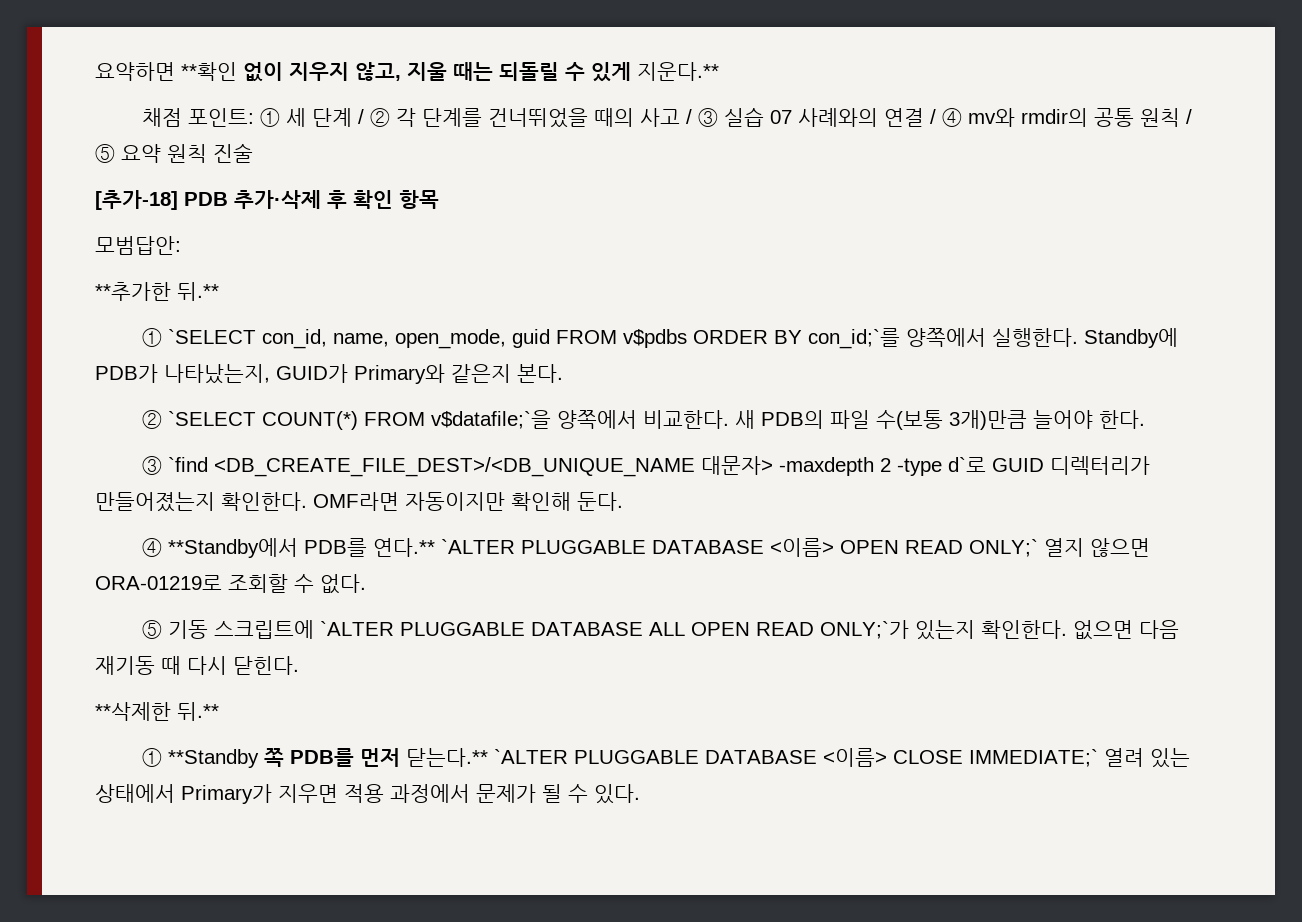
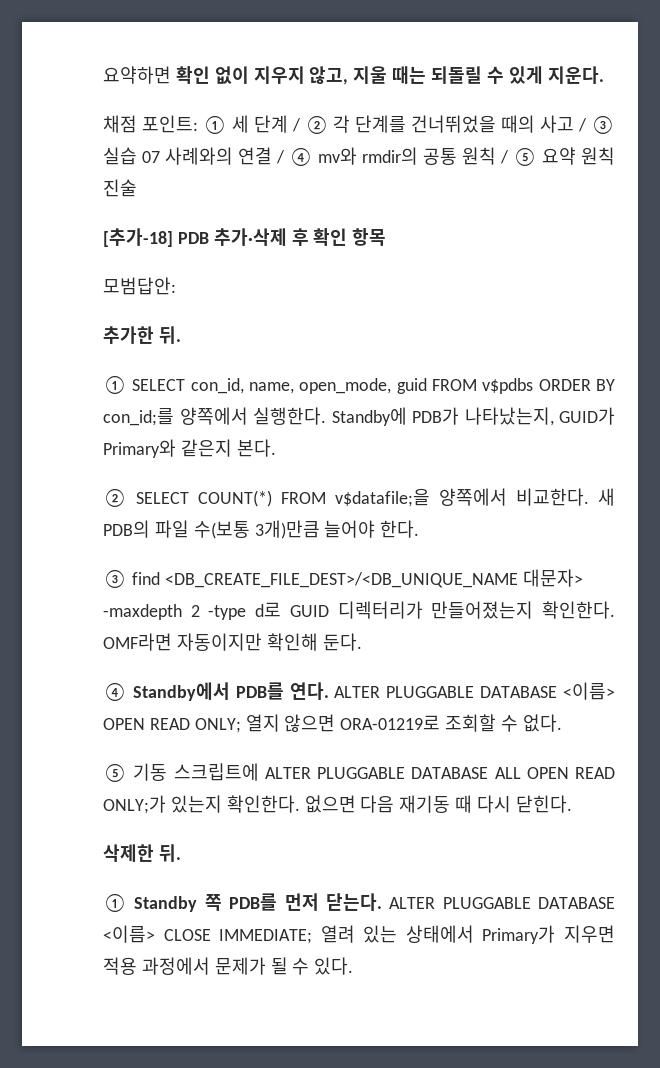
- 요약하면 **확인 없이 지우지 않고, 지울 때는 되돌릴 수 있게 지운다.**
+ 요약하면 확인 없이 지우지 않고, 지울 때는 되돌릴 수 있게 지운다.
- **추가한 뒤.**
- ① `SELECT con_id, name, open_mode, guid FROM v$pdbs ORDER BY con_id;`를 양쪽에서 실행한다.
+ 추가한 뒤.
+ ① SELECT con_id, name, open_mode, guid FROM v$pdbs ORDER BY con_id;를 양쪽에서 실행한다.
- ② `SELECT COUNT(*) FROM v$datafile;`을 양쪽에서 비교한다.
+ ② SELECT COUNT(*) FROM v$datafile;을 양쪽에서 비교한다.
- ③ `find <DB_CREATE_FILE_DEST>/<DB_UNIQUE_NAME 대문자> -maxdepth 2 -type d`로 GUID 디렉터리가 만들어졌는지 확인한다.
+ ③ find <DB_CREATE_FILE_DEST>/<DB_UNIQUE_NAME 대문자> -maxdepth 2 -type d로 GUID 디렉터리가 만들어졌는지 확인한다.
- ④ **Standby에서 PDB를 연다.** `ALTER PLUGGABLE DATABASE <이름> OPEN READ ONLY;` 열지 않으면 ORA-01219로 조회할 수 없다.
+ ④ Standby에서 PDB를 연다. ALTER PLUGGABLE DATABASE <이름> OPEN READ ONLY; 열지 않으면 ORA-01219로 조회할 수 없다.
- ⑤ 기동 스크립트에 `ALTER PLUGGABLE DATABASE ALL OPEN READ ONLY;`가 있는지 확인한다.
+ ⑤ 기동 스크립트에 ALTER PLUGGABLE DATABASE ALL OPEN READ ONLY;가 있는지 확인한다.
- **삭제한 뒤.**
- ① **Standby 쪽 PDB를 먼저 닫는다.** `ALTER PLUGGABLE DATABASE <이름> CLOSE IMMEDIATE;` 열려 있는 상태에서 Primary가 지우면 적용 과정에서 문제가 될 수 있다.
+ 삭제한 뒤.
+ ① Standby 쪽 PDB를 먼저 닫는다. ALTER PLUGGABLE DATABASE <이름> CLOSE IMMEDIATE; 열려 있는 상태에서 Primary가 지우면 적용 과정에서 문제가 될 수 있다.

